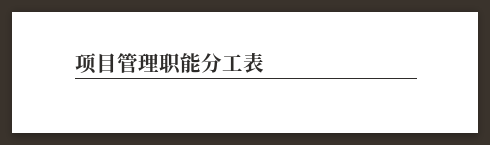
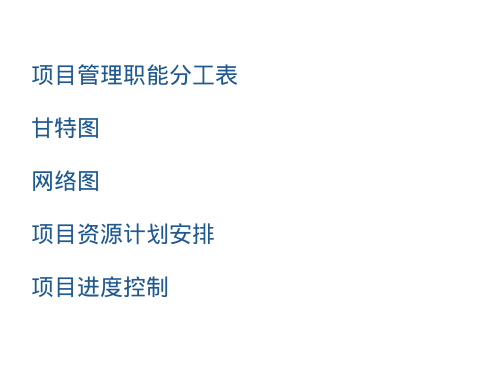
+ 甘特图
+ 网络图
+ 项目资源计划安排
+ 项目进度控制

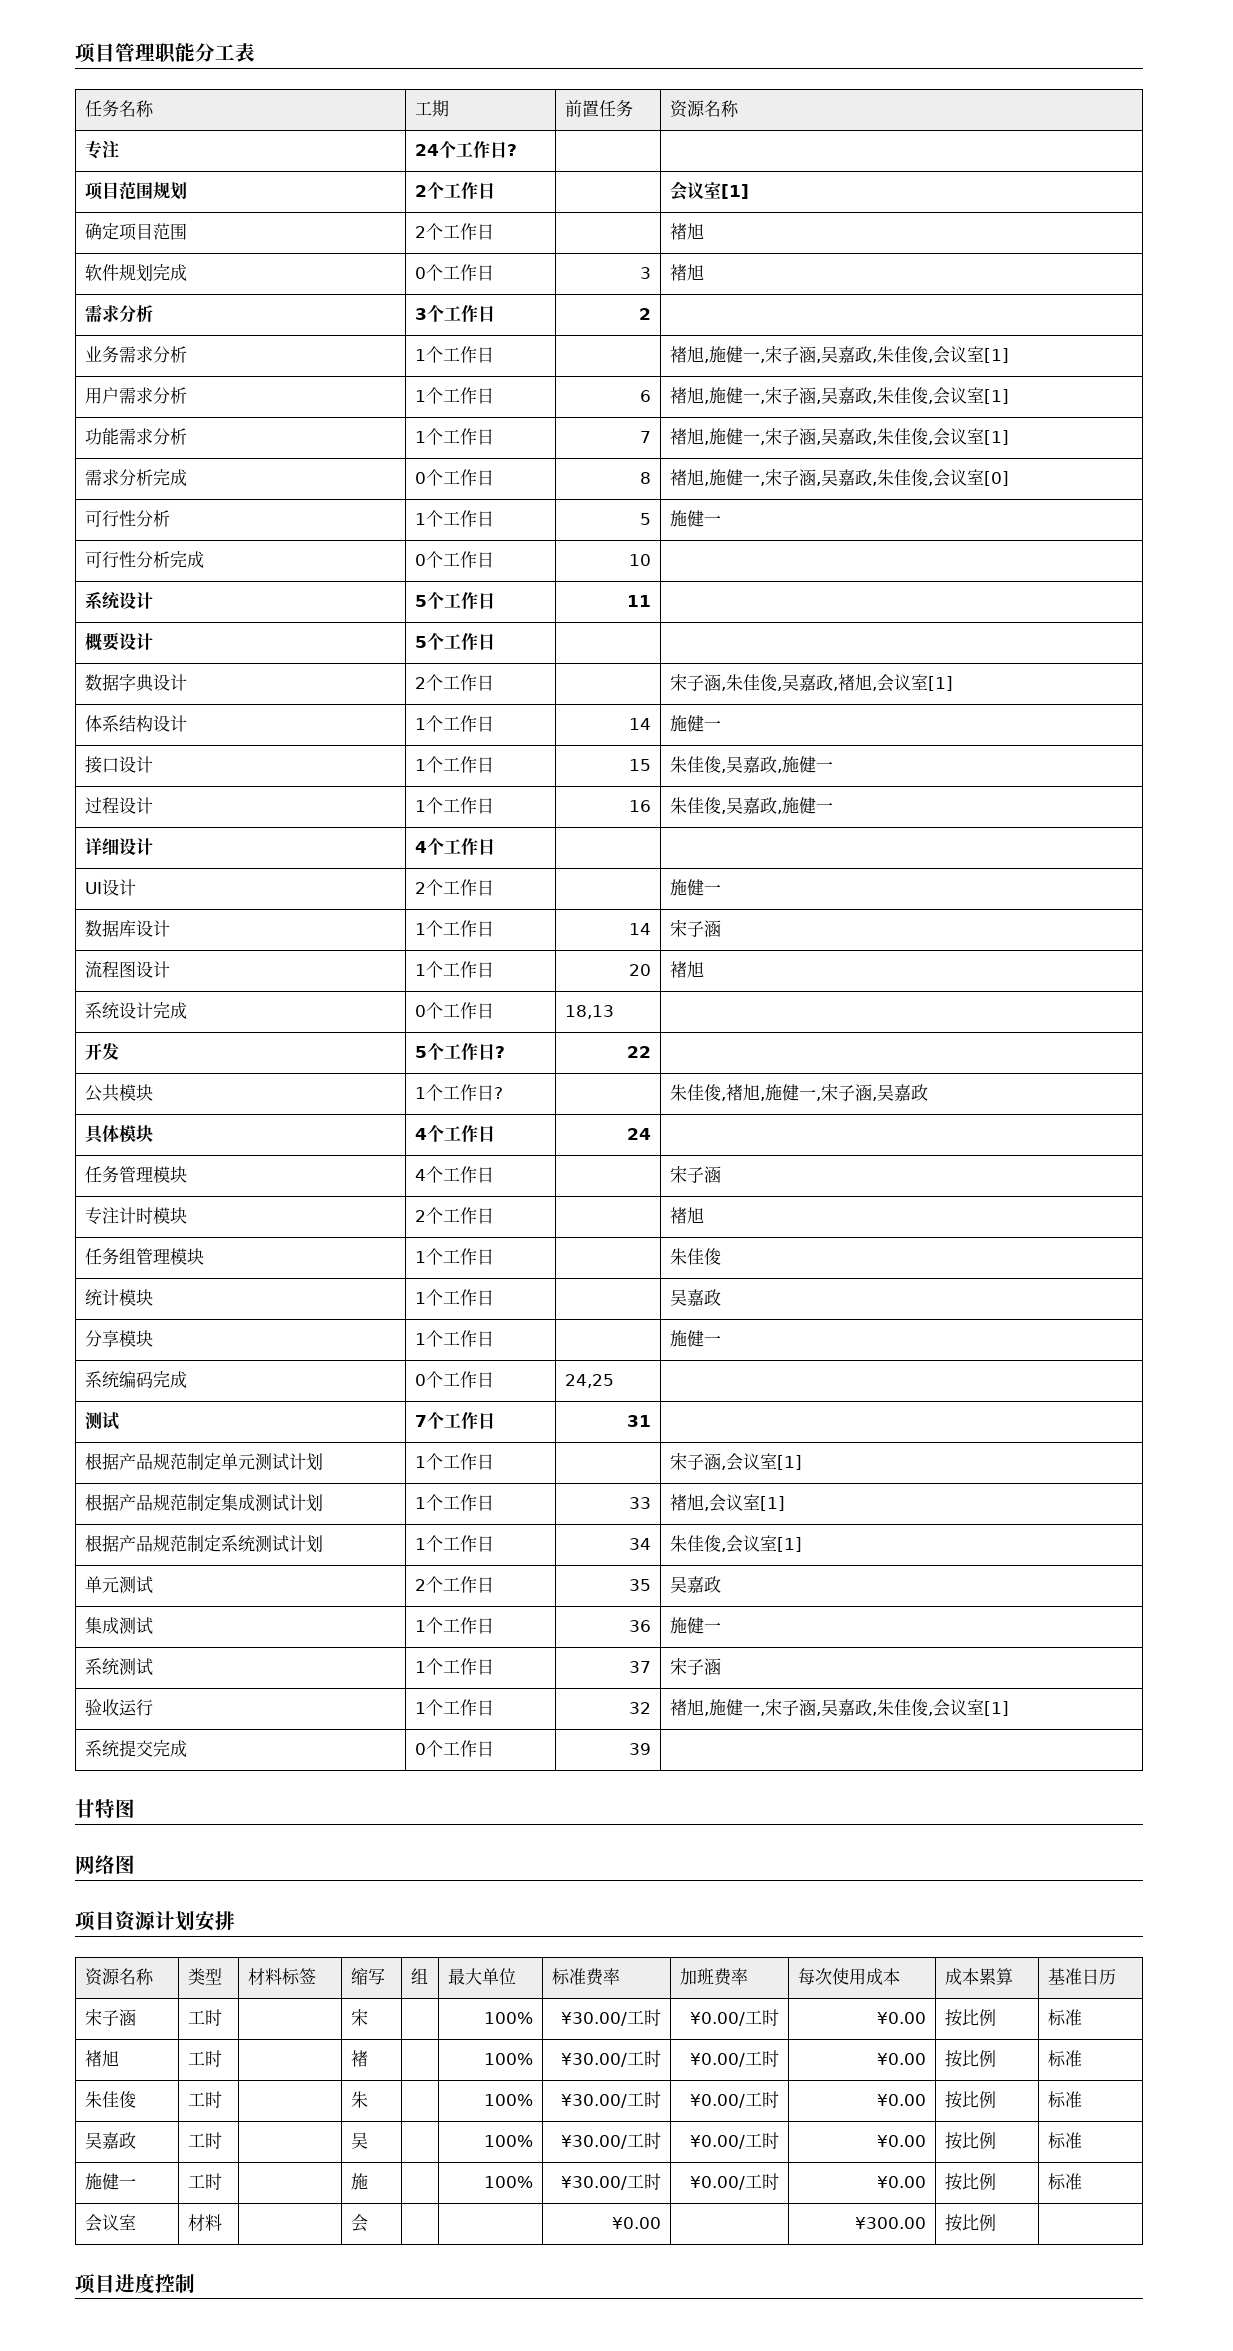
+ 任务名称 | 工期 | 前置任务 | 资源名称
+ 专注 | 24个工作日? | |
+ 项目范围规划 | 2个工作日 | | 会议室[1]
+ 确定项目范围 | 2个工作日 | | 褚旭
+ 软件规划完成 | 0个工作日 | 3 | 褚旭
+ 需求分析 | 3个工作日 | 2 |
+ 业务需求分析 | 1个工作日 | | 褚旭,施健一,宋子涵,吴嘉政,朱佳俊,会议室[1]
+ 用户需求分析 | 1个工作日 | 6 | 褚旭,施健一,宋子涵,吴嘉政,朱佳俊,会议室[1]
+ 功能需求分析 | 1个工作日 | 7 | 褚旭,施健一,宋子涵,吴嘉政,朱佳俊,会议室[1]
+ 需求分析完成 | 0个工作日 | 8 | 褚旭,施健一,宋子涵,吴嘉政,朱佳俊,会议室[0]
+ 可行性分析 | 1个工作日 | 5 | 施健一
+ 可行性分析完成 | 0个工作日 | 10 |
+ 系统设计 | 5个工作日 | 11 |
+ 概要设计 | 5个工作日 | |
+ 数据字典设计 | 2个工作日 | | 宋子涵,朱佳俊,吴嘉政,褚旭,会议室[1]
+ 体系结构设计 | 1个工作日 | 14 | 施健一
+ 接口设计 | 1个工作日 | 15 | 朱佳俊,吴嘉政,施健一
+ 过程设计 | 1个工作日 | 16 | 朱佳俊,吴嘉政,施健一
+ 详细设计 | 4个工作日 | |
+ UI设计 | 2个工作日 | | 施健一
+ 数据库设计 | 1个工作日 | 14 | 宋子涵
+ 流程图设计 | 1个工作日 | 20 | 褚旭
+ 系统设计完成 | 0个工作日 | 18,13 |
+ 开发 | 5个工作日? | 22 |
+ 公共模块 | 1个工作日? | | 朱佳俊,褚旭,施健一,宋子涵,吴嘉政
+ 具体模块 | 4个工作日 | 24 |
+ 任务管理模块 | 4个工作日 | | 宋子涵
+ 专注计时模块 | 2个工作日 | | 褚旭
+ 任务组管理模块 | 1个工作日 | | 朱佳俊
+ 统计模块 | 1个工作日 | | 吴嘉政
+ 分享模块 | 1个工作日 | | 施健一
+ 系统编码完成 | 0个工作日 | 24,25 |
+ 测试 | 7个工作日 | 31 |
+ 根据产品规范制定单元测试计划 | 1个工作日 | | 宋子涵,会议室[1]
+ 根据产品规范制定集成测试计划 | 1个工作日 | 33 | 褚旭,会议室[1]
+ 根据产品规范制定系统测试计划 | 1个工作日 | 34 | 朱佳俊,会议室[1]
+ 单元测试 | 2个工作日 | 35 | 吴嘉政
+ 集成测试 | 1个工作日 | 36 | 施健一
+ 系统测试 | 1个工作日 | 37 | 宋子涵
+ 验收运行 | 1个工作日 | 32 | 褚旭,施健一,宋子涵,吴嘉政,朱佳俊,会议室[1]
+ 系统提交完成 | 0个工作日 | 39 |
+ 资源名称 | 类型 | 材料标签 | 缩写 | 组 | 最大单位 | 标准费率 | 加班费率 | 每次使用成本 | 成本累算 | 基准日历
+ 宋子涵 | 工时 | | 宋 | | 100% | ¥30.00/工时 | ¥0.00/工时 | ¥0.00 | 按比例 | 标准
+ 褚旭 | 工时 | | 褚 | | 100% | ¥30.00/工时 | ¥0.00/工时 | ¥0.00 | 按比例 | 标准
+ 朱佳俊 | 工时 | | 朱 | | 100% | ¥30.00/工时 | ¥0.00/工时 | ¥0.00 | 按比例 | 标准
+ 吴嘉政 | 工时 | | 吴 | | 100% | ¥30.00/工时 | ¥0.00/工时 | ¥0.00 | 按比例 | 标准
+ 施健一 | 工时 | | 施 | | 100% | ¥30.00/工时 | ¥0.00/工时 | ¥0.00 | 按比例 | 标准
+ 会议室 | 材料 | | 会 | | | ¥0.00 | | ¥300.00 | 按比例 |

